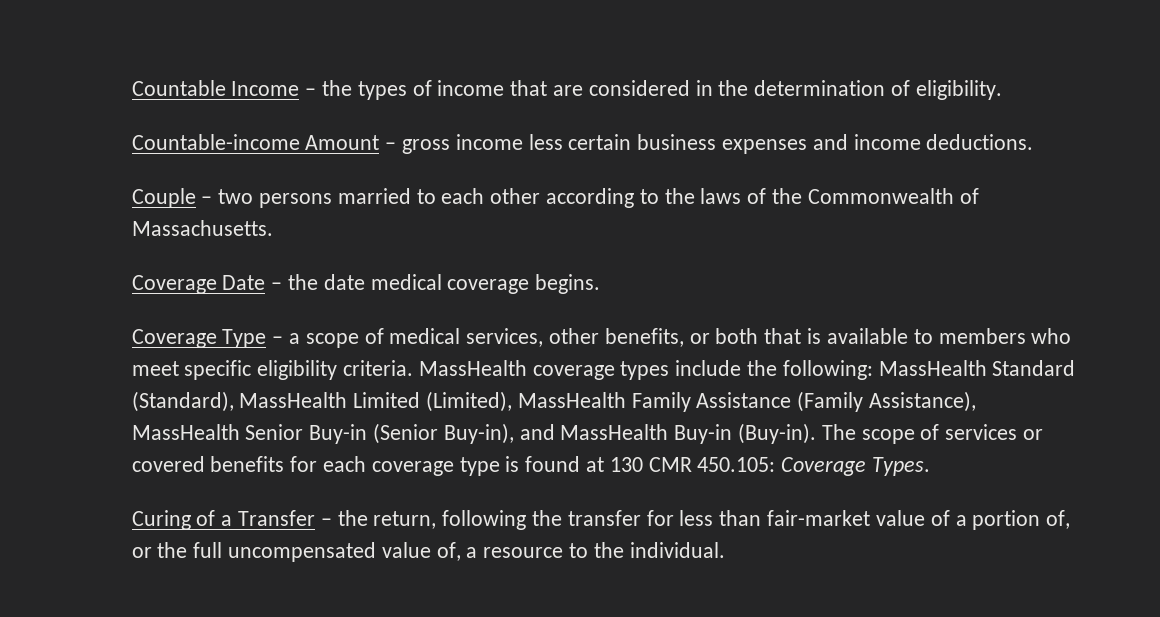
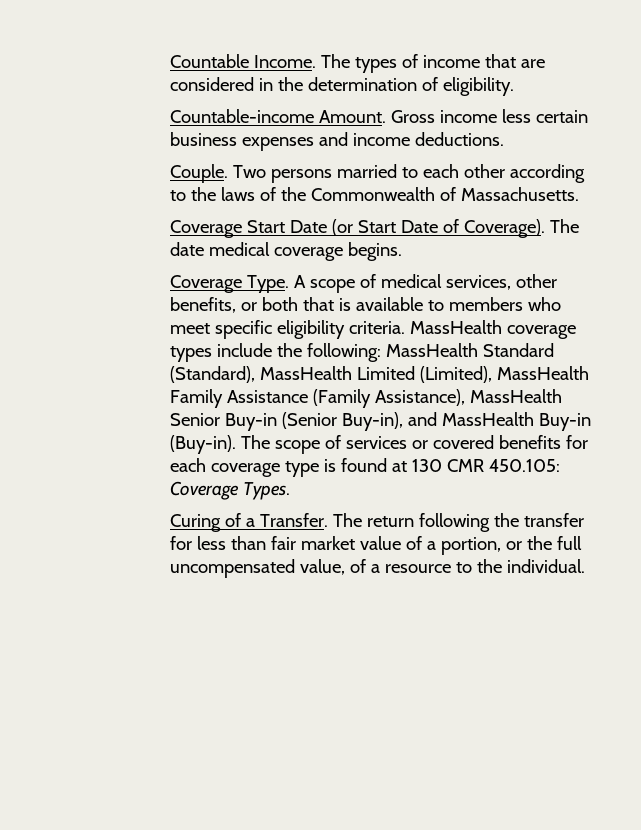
- Countable Income – the types of income that are considered in the determination of eligibility.
+ Countable Income. The types of income that are considered in the determination of eligibility.
- Countable-income Amount – gross income less certain business expenses and income deductions.
+ Countable-income Amount. Gross income less certain business expenses and income deductions.
- Couple – two persons married to each other according to the laws of the Commonwealth of Massachusetts.
+ Couple. Two persons married to each other according to the laws of the Commonwealth of Massachusetts.
- Coverage Date – the date medical coverage begins.
+ Coverage Start Date (or Start Date of Coverage). The date medical coverage begins.
- Coverage Type – a scope of medical services, other benefits, or both that is available to members who meet specific eligibility criteria.
+ Coverage Type. A scope of medical services, other benefits, or both that is available to members who meet specific eligibility criteria.
- Curing of a Transfer – the return, following the transfer for less than fair-market value of a portion of, or the full uncompensated value of, a resource to the individual.
+ Curing of a Transfer. The return following the transfer for less than fair market value of a portion, or the full uncompensated value, of a resource to the individual.

